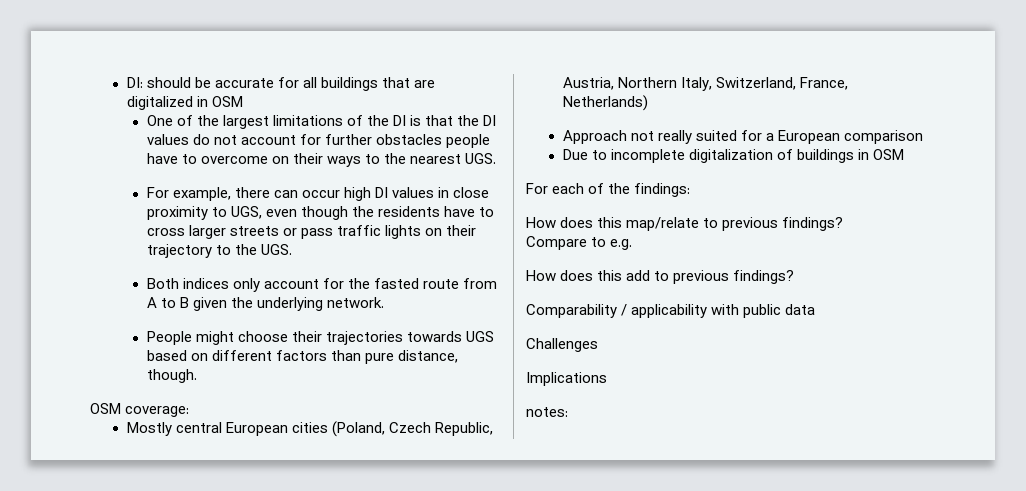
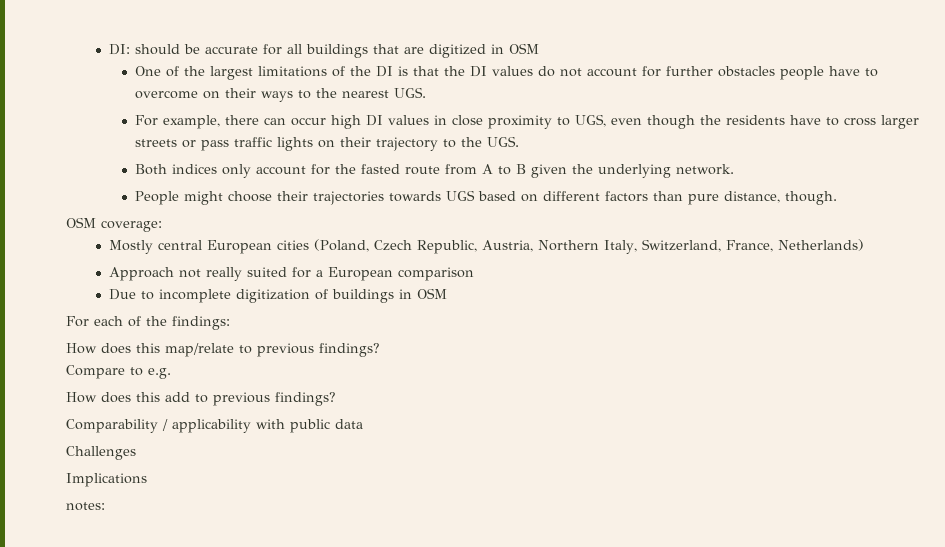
- DI: should be accurate for all buildings that are digitalized in OSM
+ DI: should be accurate for all buildings that are digitized in OSM
- Due to incomplete digitalization of buildings in OSM
+ Due to incomplete digitization of buildings in OSM

